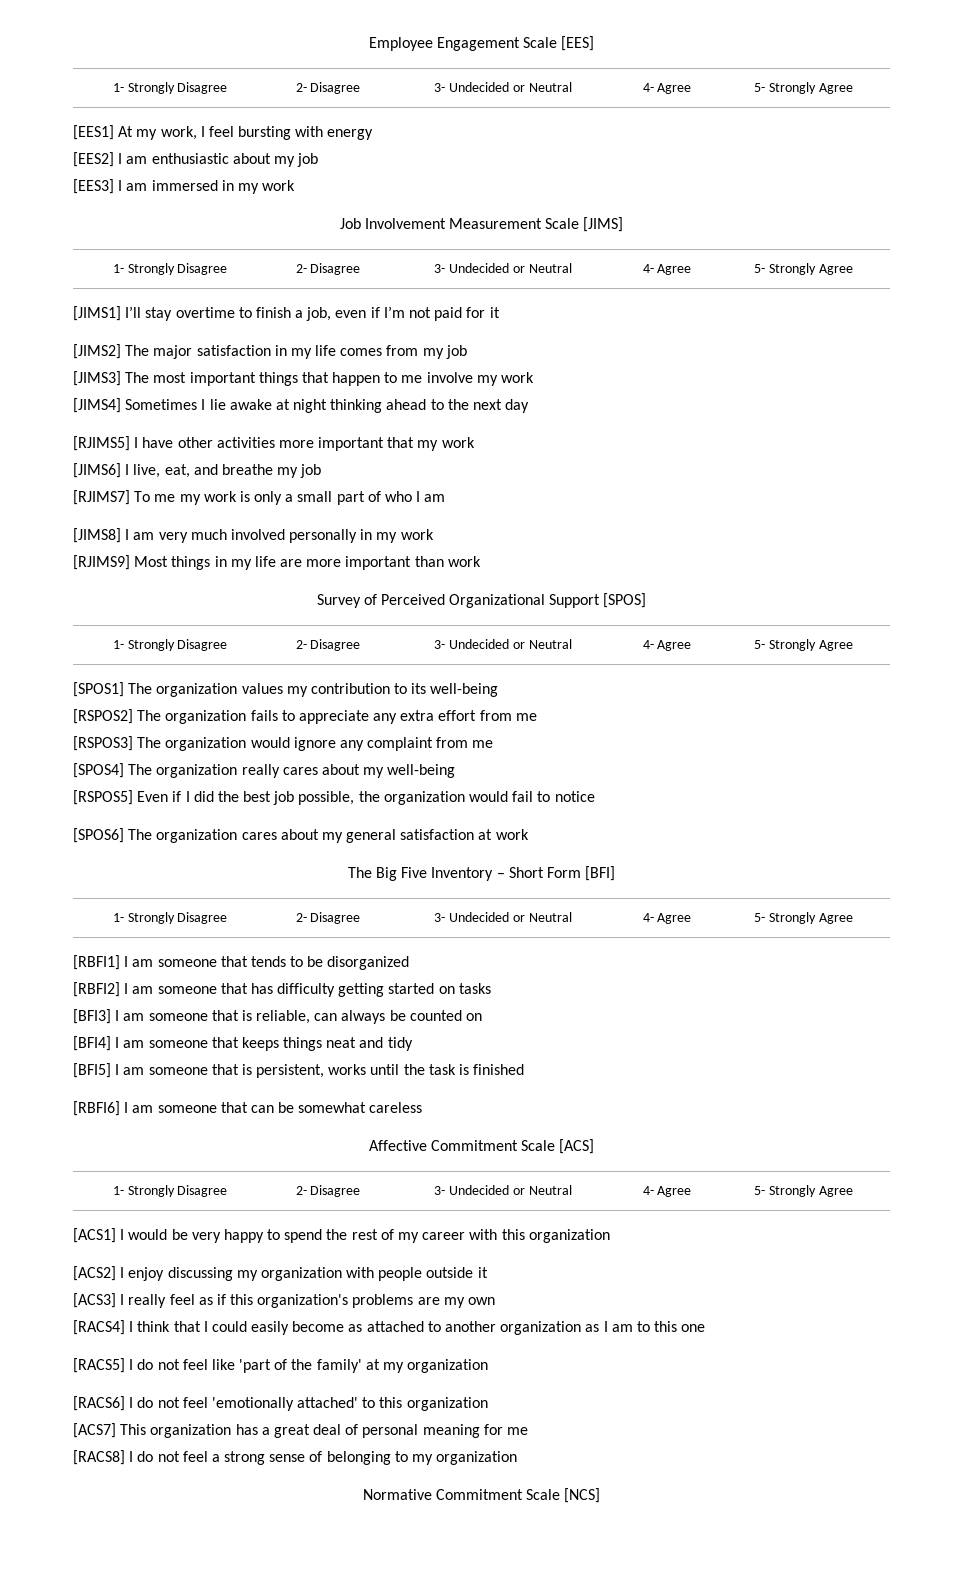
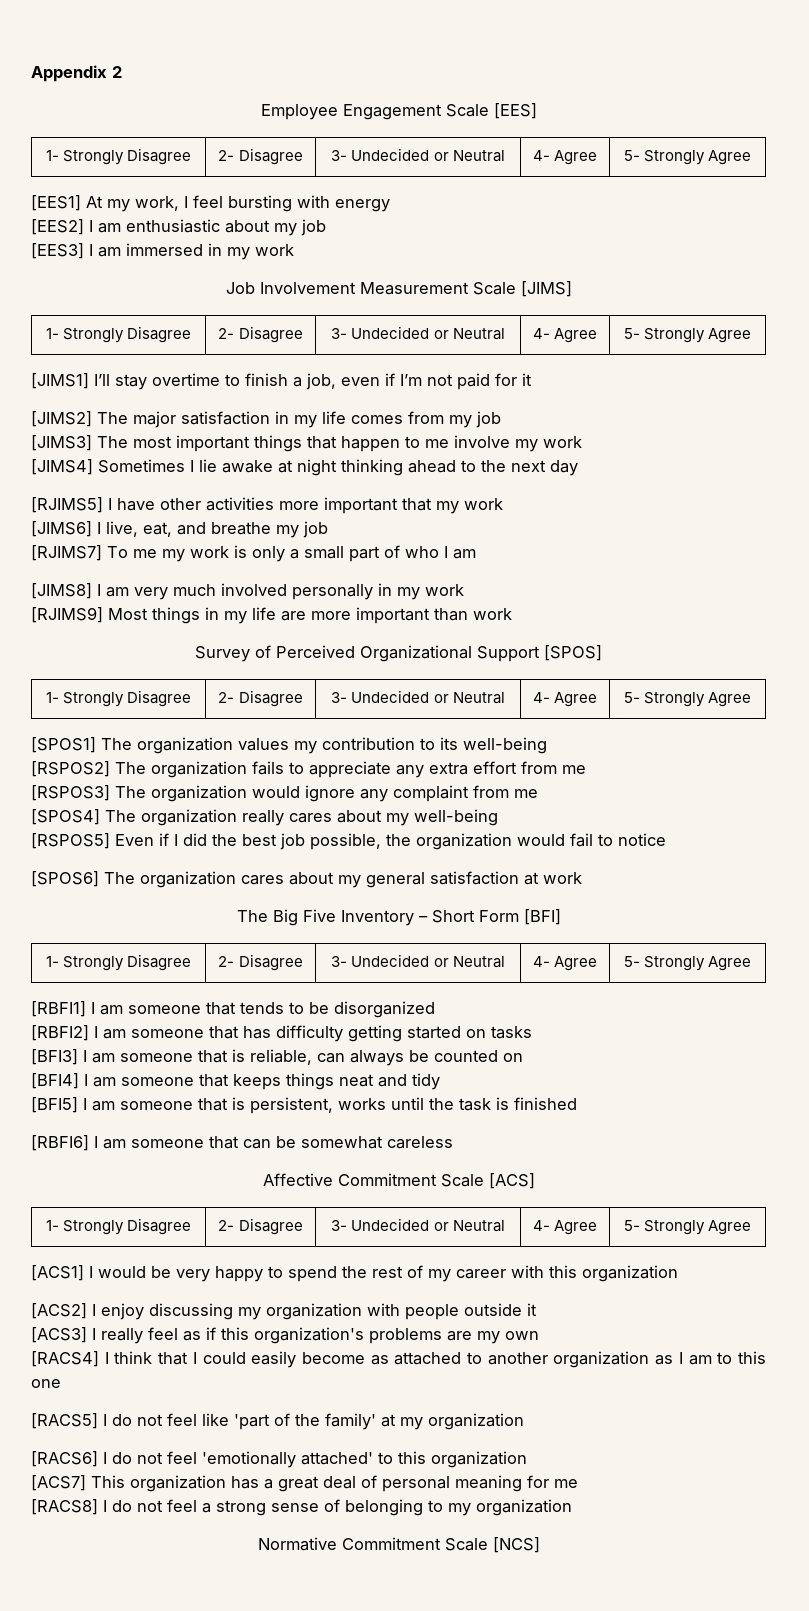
+ Appendix 2

